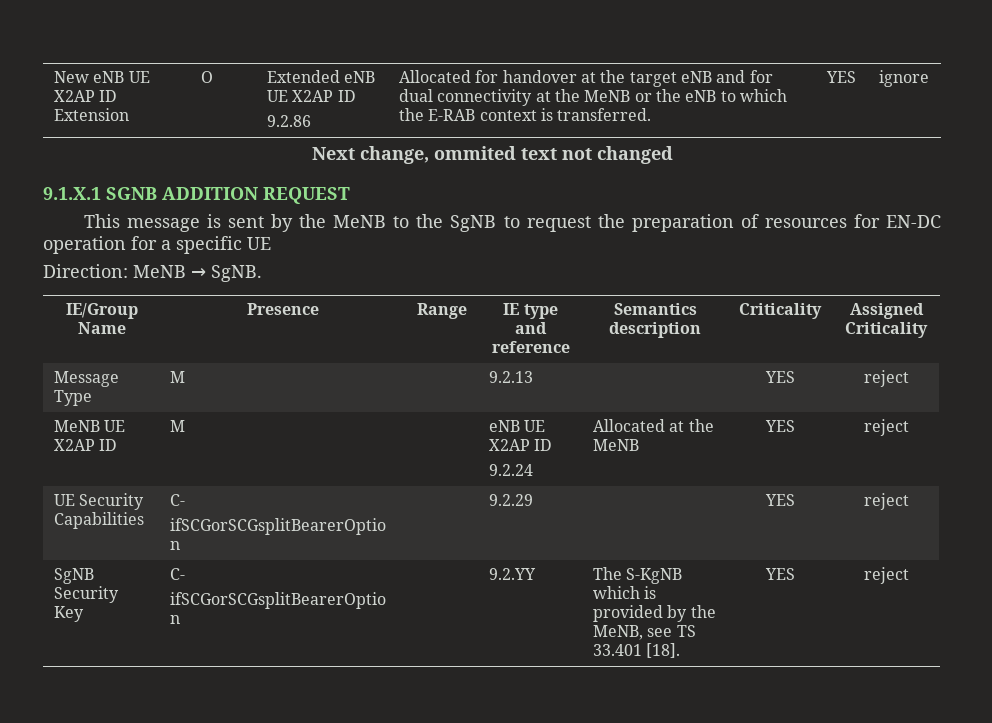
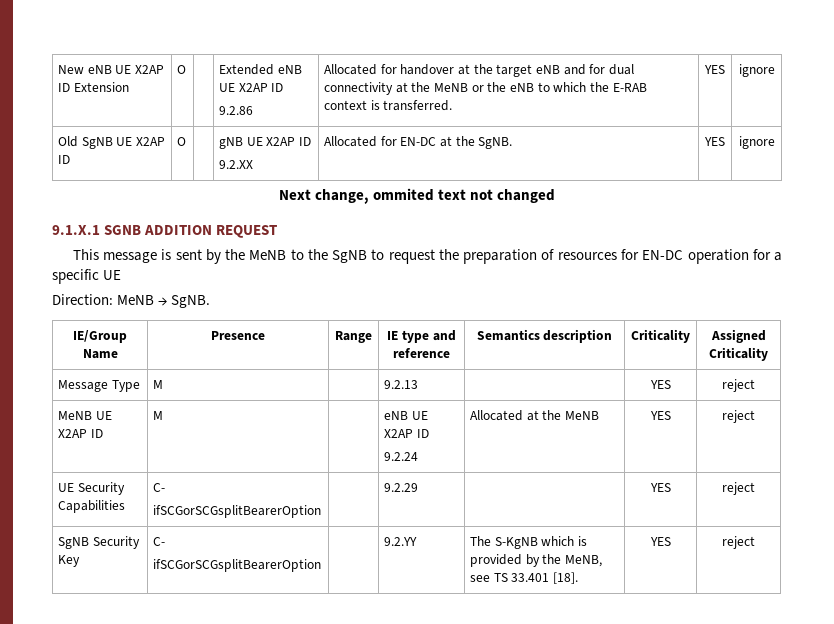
+ Old SgNB UE X2AP ID | O | | gNB UE X2AP ID
+ 9.2.XX | Allocated for EN-DC at the SgNB. | YES | ignore

